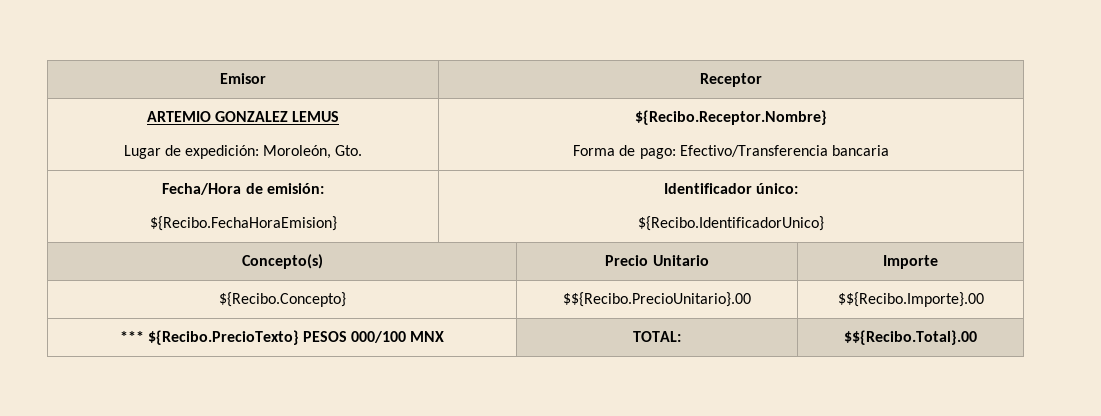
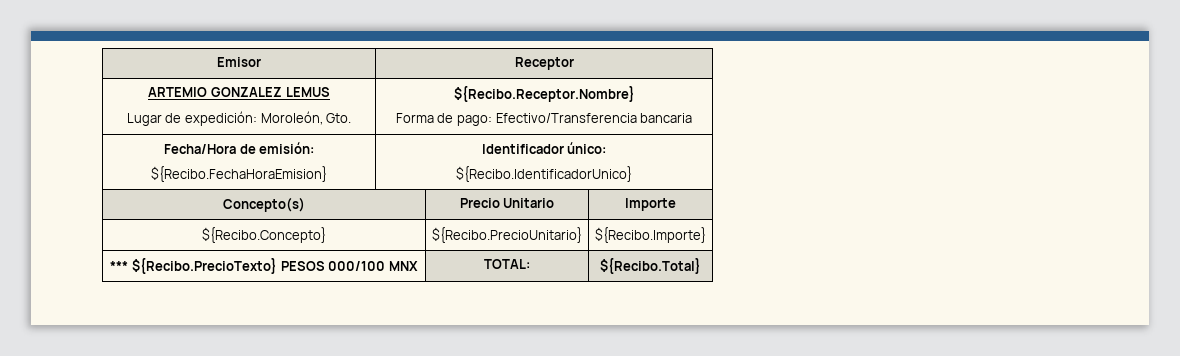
- ${Recibo.Concepto} | $${Recibo.PrecioUnitario}.00 | $${Recibo.Importe}.00
+ ${Recibo.Concepto} | ${Recibo.PrecioUnitario} | ${Recibo.Importe}
- *** ${Recibo.PrecioTexto} PESOS 000/100 MNX | TOTAL: | $${Recibo.Total}.00
+ *** ${Recibo.PrecioTexto} PESOS 000/100 MNX | TOTAL: | ${Recibo.Total}

